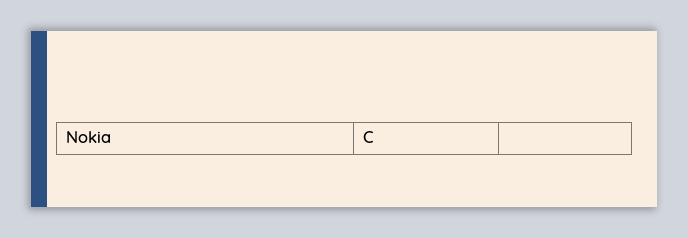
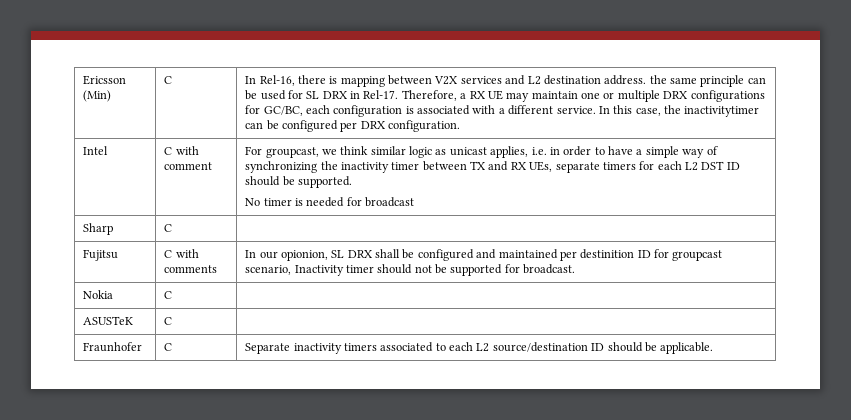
- Nokia | C
+ Ericsson (Min) | C | In Rel-16, there is mapping between V2X services and L2 destination address. the same principle can be used for SL DRX in Rel-17. Therefore, a RX UE may maintain one or multiple DRX configurations for GC/BC, each configuration is associated with a different service. In this case, the inactivitytimer can be configured per DRX configuration.
+ Intel | C with comment | For groupcast, we think similar logic as unicast applies, i.e. in order to have a simple way of synchronizing the inactivity timer between TX and RX UEs, separate timers for each L2 DST ID should be supported.
+ No timer is needed for broadcast
+ Sharp | C |
+ Fujitsu | C with comments | In our opionion, SL DRX shall be configured and maintained per destinition ID for groupcast scenario, Inactivity timer should not be supported for broadcast.
+ Nokia | C |
+ ASUSTeK | C |
+ Fraunhofer | C | Separate inactivity timers associated to each L2 source/destination ID should be applicable.

